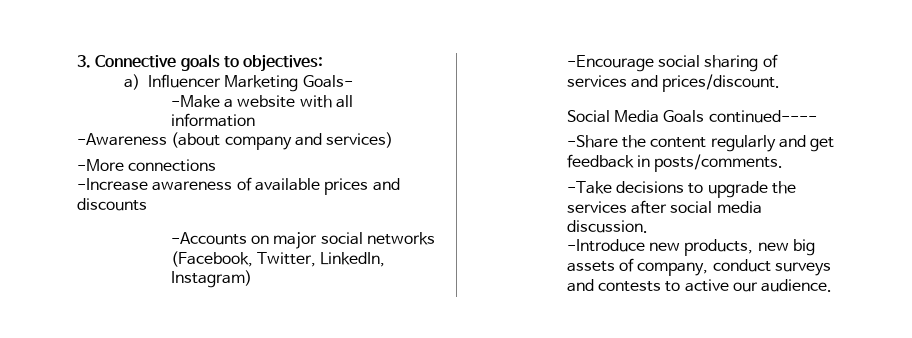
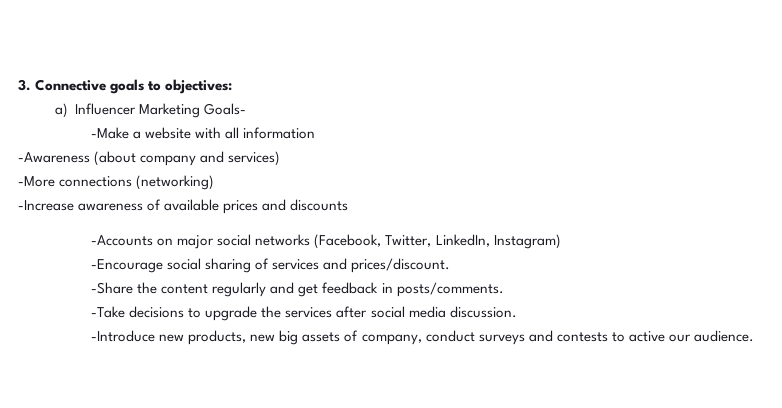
- -More connections
+ -More connections (networking)
- Social Media Goals continued----

